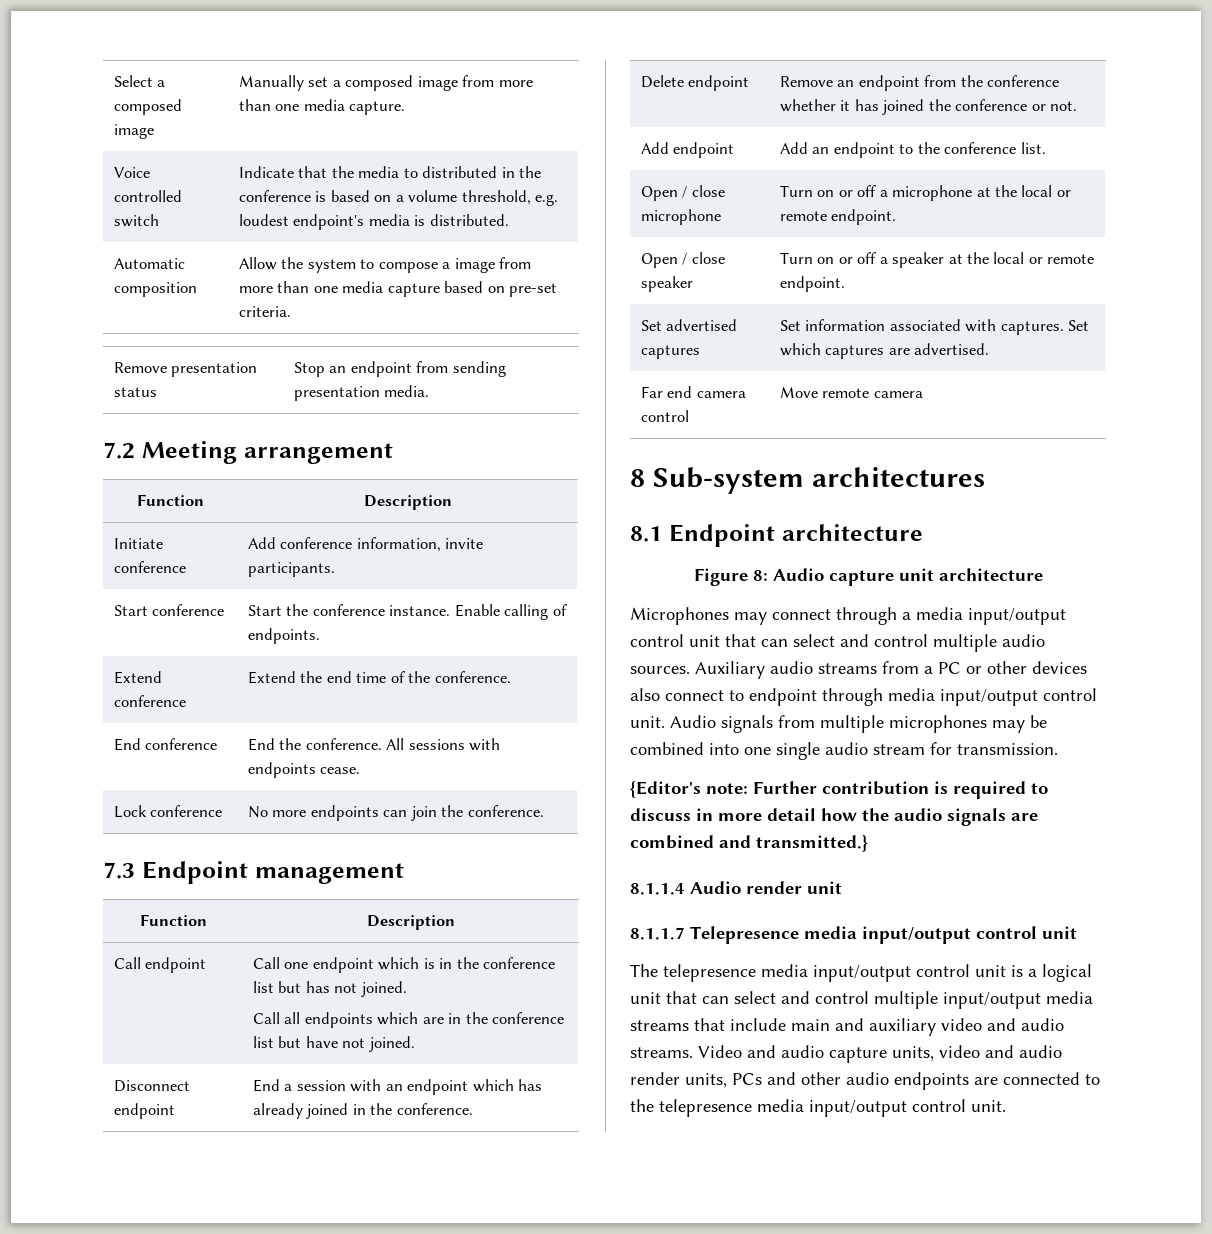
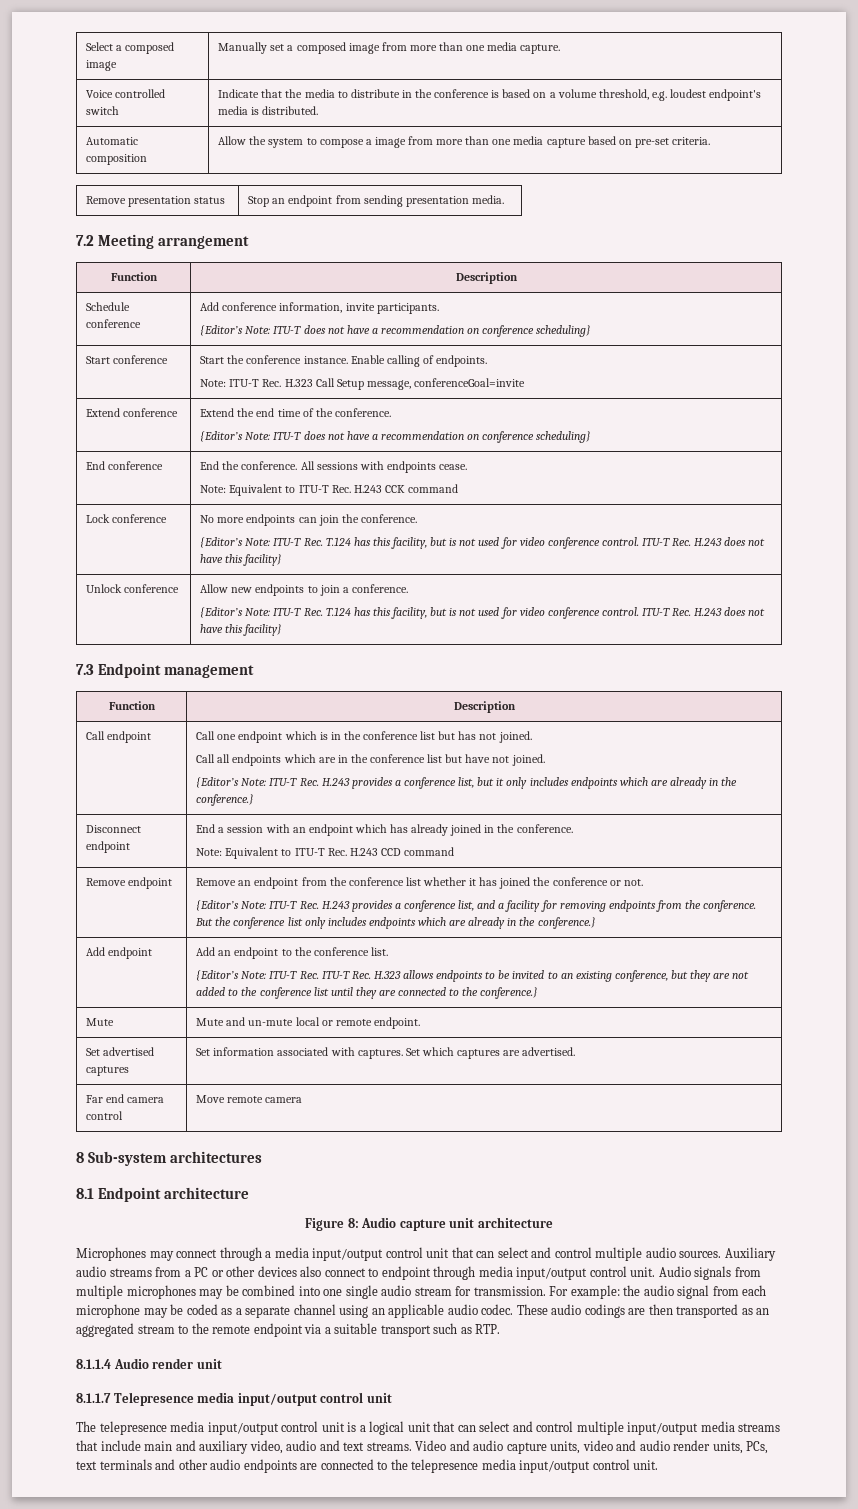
- Voice controlled switch | Indicate that the media to distributed in the conference is based on a volume threshold, e.g. loudest endpoint's media is distributed.
+ Voice controlled switch | Indicate that the media to distribute in the conference is based on a volume threshold, e.g. loudest endpoint's media is distributed.
- Initiate conference | Add conference information, invite participants.
+ Schedule conference | Add conference information, invite participants.
+ {Editor’s Note: ITU-T does not have a recommendation on conference scheduling}
  Start conference | Start the conference instance. Enable calling of endpoints.
+ Note: ITU-T Rec. H.323 Call Setup message, conferenceGoal=invite
  Extend conference | Extend the end time of the conference.
+ {Editor’s Note: ITU-T does not have a recommendation on conference scheduling}
  End conference | End the conference. All sessions with endpoints cease.
+ Note: Equivalent to ITU-T Rec. H.243 CCK command
  Lock conference | No more endpoints can join the conference.
+ {Editor’s Note: ITU-T Rec. T.124 has this facility, but is not used for video conference control. ITU-T Rec. H.243 does not have this facility}
+ Unlock conference | Allow new endpoints to join a conference.
+ {Editor’s Note: ITU-T Rec. T.124 has this facility, but is not used for video conference control. ITU-T Rec. H.243 does not have this facility}
+ {Editor’s Note: ITU-T Rec. H.243 provides a conference list, but it only includes endpoints which are already in the conference.}
  Disconnect endpoint | End a session with an endpoint which has already joined in the conference.
- Delete endpoint | Remove an endpoint from the conference whether it has joined the conference or not.
+ Note: Equivalent to ITU-T Rec. H.243 CCD command
+ Remove endpoint | Remove an endpoint from the conference list whether it has joined the conference or not.
+ {Editor’s Note: ITU-T Rec. H.243 provides a conference list, and a facility for removing endpoints from the conference. But the conference list only includes endpoints which are already in the conference.}
- Open / close microphone | Turn on or off a microphone at the local or remote endpoint.
- Open / close speaker | Turn on or off a speaker at the local or remote endpoint.
+ {Editor’s Note: ITU-T Rec. ITU-T Rec. H.323 allows endpoints to be invited to an existing conference, but they are not added to the conference list until they are connected to the conference.}
+ Mute | Mute and un-mute local or remote endpoint.
- Audio signals from multiple microphones may be combined into one single audio stream for transmission.
- {Editor's note: Further contribution is required to discuss in more detail how the audio signals are combined and transmitted.}
+ Audio signals from multiple microphones may be combined into one single audio stream for transmission. For example: the audio signal from each microphone may be coded as a separate channel using an applicable audio codec. These audio codings are then transported as an aggregated stream to the remote endpoint via a suitable transport such as RTP.
- The telepresence media input/output control unit is a logical unit that can select and control multiple input/output media streams that include main and auxiliary video and audio streams.
+ The telepresence media input/output control unit is a logical unit that can select and control multiple input/output media streams that include main and auxiliary video, audio and text streams.
- Video and audio capture units, video and audio render units, PCs and other audio endpoints are connected to the telepresence media input/output control unit.
+ Video and audio capture units, video and audio render units, PCs, text terminals and other audio endpoints are connected to the telepresence media input/output control unit.

